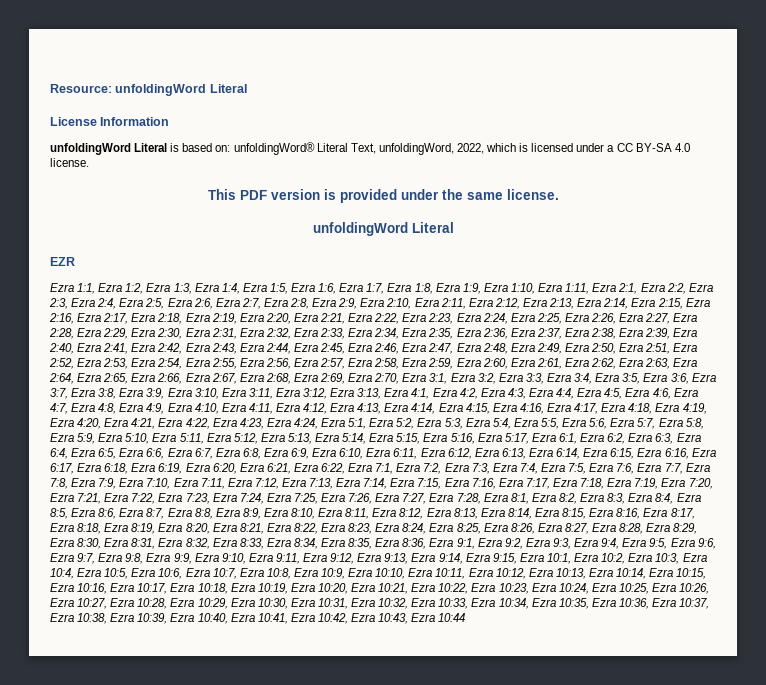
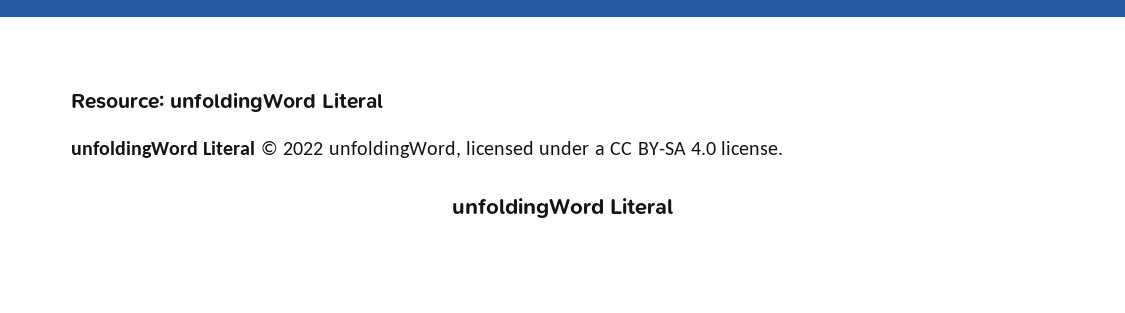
- License Information
- unfoldingWord Literal is based on: unfoldingWord® Literal Text, unfoldingWord, 2022, which is licensed under a CC BY-SA 4.0 license.
- This PDF version is provided under the same license.
+ unfoldingWord Literal © 2022 unfoldingWord, licensed under a CC BY-SA 4.0 license.
  unfoldingWord Literal
- EZR
- Ezra 1:1, Ezra 1:2, Ezra 1:3, Ezra 1:4, Ezra 1:5, Ezra 1:6, Ezra 1:7, Ezra 1:8, Ezra 1:9, Ezra 1:10, Ezra 1:11, Ezra 2:1, Ezra 2:2, Ezra 2:3, Ezra 2:4, Ezra 2:5, Ezra 2:6, Ezra 2:7, Ezra 2:8, Ezra 2:9, Ezra 2:10, Ezra 2:11, Ezra 2:12, Ezra 2:13, Ezra 2:14, Ezra 2:15, Ezra 2:16, Ezra 2:17, Ezra 2:18, Ezra 2:19, Ezra 2:20, Ezra 2:21, Ezra 2:22, Ezra 2:23, Ezra 2:24, Ezra 2:25, Ezra 2:26, Ezra 2:27, Ezra 2:28, Ezra 2:29, Ezra 2:30, Ezra 2:31, Ezra 2:32, Ezra 2:33, Ezra 2:34, Ezra 2:35, Ezra 2:36, Ezra 2:37, Ezra 2:38, Ezra 2:39, Ezra 2:40, Ezra 2:41, Ezra 2:42, Ezra 2:43, Ezra 2:44, Ezra 2:45, Ezra 2:46, Ezra 2:47, Ezra 2:48, Ezra 2:49, Ezra 2:50, Ezra 2:51, Ezra 2:52, Ezra 2:53, Ezra 2:54, Ezra 2:55, Ezra 2:56, Ezra 2:57, Ezra 2:58, Ezra 2:59, Ezra 2:60, Ezra 2:61, Ezra 2:62, Ezra 2:63, Ezra 2:64, Ezra 2:65, Ezra 2:66, Ezra 2:67, Ezra 2:68, Ezra 2:69, Ezra 2:70, Ezra 3:1, Ezra 3:2, Ezra 3:3, Ezra 3:4, Ezra 3:5, Ezra 3:6, Ezra 3:7, Ezra 3:8, Ezra 3:9, Ezra 3:10, Ezra 3:11, Ezra 3:12, Ezra 3:13, Ezra 4:1, Ezra 4:2, Ezra 4:3, Ezra 4:4, Ezra 4:5, Ezra 4:6, Ezra 4:7, Ezra 4:8, Ezra 4:9, Ezra 4:10, Ezra 4:11, Ezra 4:12, Ezra 4:13, Ezra 4:14, Ezra 4:15, Ezra 4:16, Ezra 4:17, Ezra 4:18, Ezra 4:19, Ezra 4:20, Ezra 4:21, Ezra 4:22, Ezra 4:23, Ezra 4:24, Ezra 5:1, Ezra 5:2, Ezra 5:3, Ezra 5:4, Ezra 5:5, Ezra 5:6, Ezra 5:7, Ezra 5:8, Ezra 5:9, Ezra 5:10, Ezra 5:11, Ezra 5:12, Ezra 5:13, Ezra 5:14, Ezra 5:15, Ezra 5:16, Ezra 5:17, Ezra 6:1, Ezra 6:2, Ezra 6:3, Ezra 6:4, Ezra 6:5, Ezra 6:6, Ezra 6:7, Ezra 6:8, Ezra 6:9, Ezra 6:10, Ezra 6:11, Ezra 6:12, Ezra 6:13, Ezra 6:14, Ezra 6:15, Ezra 6:16, Ezra 6:17, Ezra 6:18, Ezra 6:19, Ezra 6:20, Ezra 6:21, Ezra 6:22, Ezra 7:1, Ezra 7:2, Ezra 7:3, Ezra 7:4, Ezra 7:5, Ezra 7:6, Ezra 7:7, Ezra 7:8, Ezra 7:9, Ezra 7:10, Ezra 7:11, Ezra 7:12, Ezra 7:13, Ezra 7:14, Ezra 7:15, Ezra 7:16, Ezra 7:17, Ezra 7:18, Ezra 7:19, Ezra 7:20, Ezra 7:21, Ezra 7:22, Ezra 7:23, Ezra 7:24, Ezra 7:25, Ezra 7:26, Ezra 7:27, Ezra 7:28, Ezra 8:1, Ezra 8:2, Ezra 8:3, Ezra 8:4, Ezra 8:5, Ezra 8:6, Ezra 8:7, Ezra 8:8, Ezra 8:9, Ezra 8:10, Ezra 8:11, Ezra 8:12, Ezra 8:13, Ezra 8:14, Ezra 8:15, Ezra 8:16, Ezra 8:17, Ezra 8:18, Ezra 8:19, Ezra 8:20, Ezra 8:21, Ezra 8:22, Ezra 8:23, Ezra 8:24, Ezra 8:25, Ezra 8:26, Ezra 8:27, Ezra 8:28, Ezra 8:29, Ezra 8:30, Ezra 8:31, Ezra 8:32, Ezra 8:33, Ezra 8:34, Ezra 8:35, Ezra 8:36, Ezra 9:1, Ezra 9:2, Ezra 9:3, Ezra 9:4, Ezra 9:5, Ezra 9:6, Ezra 9:7, Ezra 9:8, Ezra 9:9, Ezra 9:10, Ezra 9:11, Ezra 9:12, Ezra 9:13, Ezra 9:14, Ezra 9:15, Ezra 10:1, Ezra 10:2, Ezra 10:3, Ezra 10:4, Ezra 10:5, Ezra 10:6, Ezra 10:7, Ezra 10:8, Ezra 10:9, Ezra 10:10, Ezra 10:11, Ezra 10:12, Ezra 10:13, Ezra 10:14, Ezra 10:15, Ezra 10:16, Ezra 10:17, Ezra 10:18, Ezra 10:19, Ezra 10:20, Ezra 10:21, Ezra 10:22, Ezra 10:23, Ezra 10:24, Ezra 10:25, Ezra 10:26, Ezra 10:27, Ezra 10:28, Ezra 10:29, Ezra 10:30, Ezra 10:31, Ezra 10:32, Ezra 10:33, Ezra 10:34, Ezra 10:35, Ezra 10:36, Ezra 10:37, Ezra 10:38, Ezra 10:39, Ezra 10:40, Ezra 10:41, Ezra 10:42, Ezra 10:43, Ezra 10:44

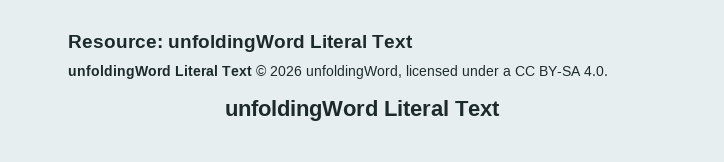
- Resource: unfoldingWord Literal
- unfoldingWord Literal © 2022 unfoldingWord, licensed under a CC BY-SA 4.0 license.
- unfoldingWord Literal
+ Resource: unfoldingWord Literal Text
+ unfoldingWord Literal Text © 2026 unfoldingWord, licensed under a CC BY-SA 4.0.
+ unfoldingWord Literal Text

